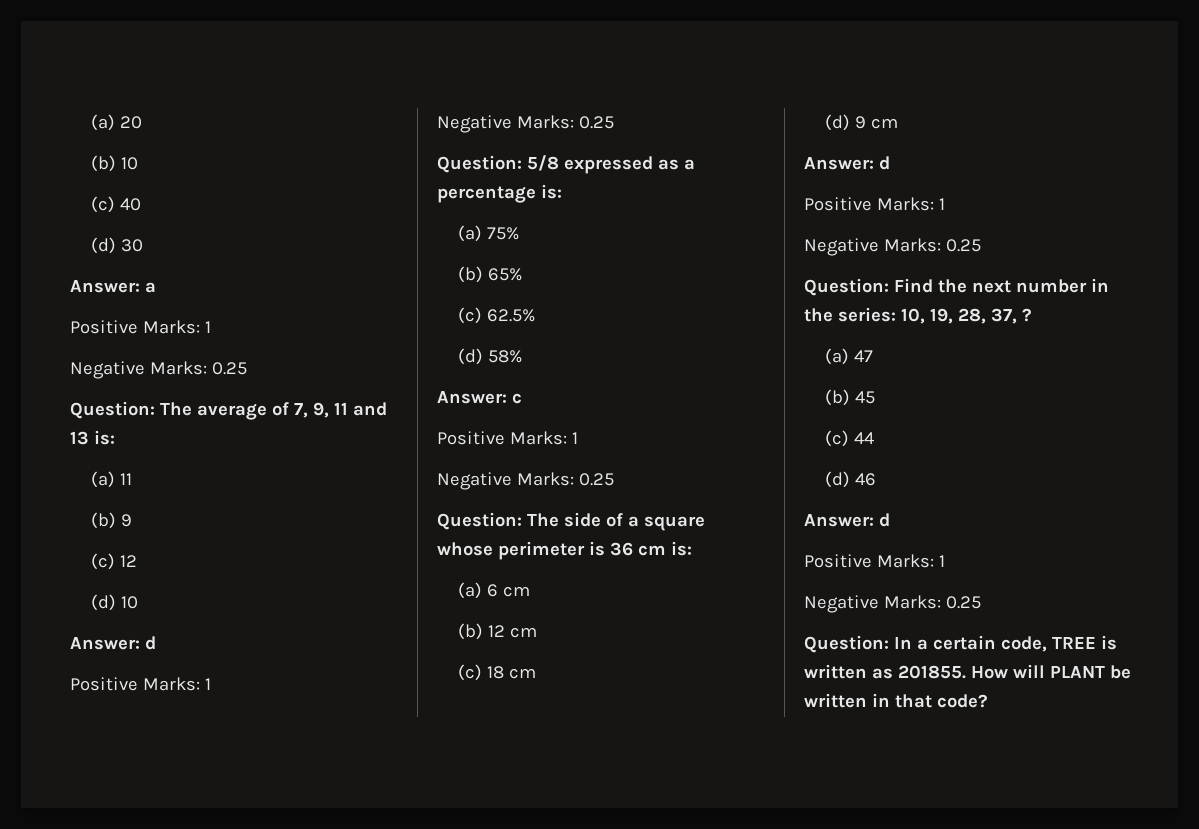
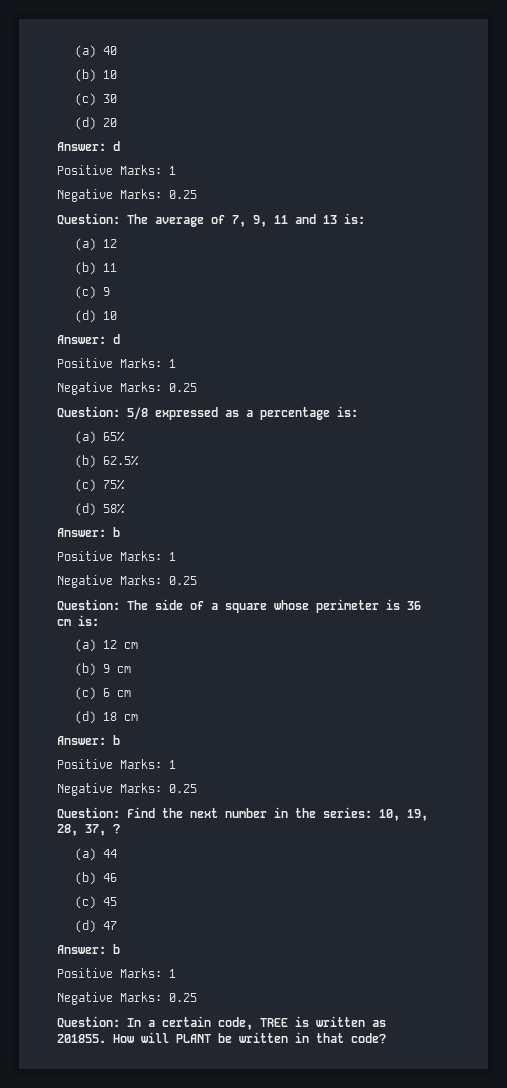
- (a) 20
+ (a) 40
- (c) 40
- (d) 30
- Answer: a
+ (c) 30
+ (d) 20
+ Answer: d
  Question: The average of 7, 9, 11 and 13 is:
- (a) 11
+ (a) 12
+ (b) 11
- (b) 9
- (c) 12
+ (c) 9
- (a) 75%
- (b) 65%
- (c) 62.5%
+ (a) 65%
+ (b) 62.5%
+ (c) 75%
  (d) 58%
- Answer: c
+ Answer: b
- (a) 6 cm
- (b) 12 cm
- (c) 18 cm
- (d) 9 cm
- Answer: d
+ (a) 12 cm
+ (b) 9 cm
+ (c) 6 cm
+ (d) 18 cm
+ Answer: b
- (a) 47
- (b) 45
- (c) 44
- (d) 46
- Answer: d
+ (a) 44
+ (b) 46
+ (c) 45
+ (d) 47
+ Answer: b

